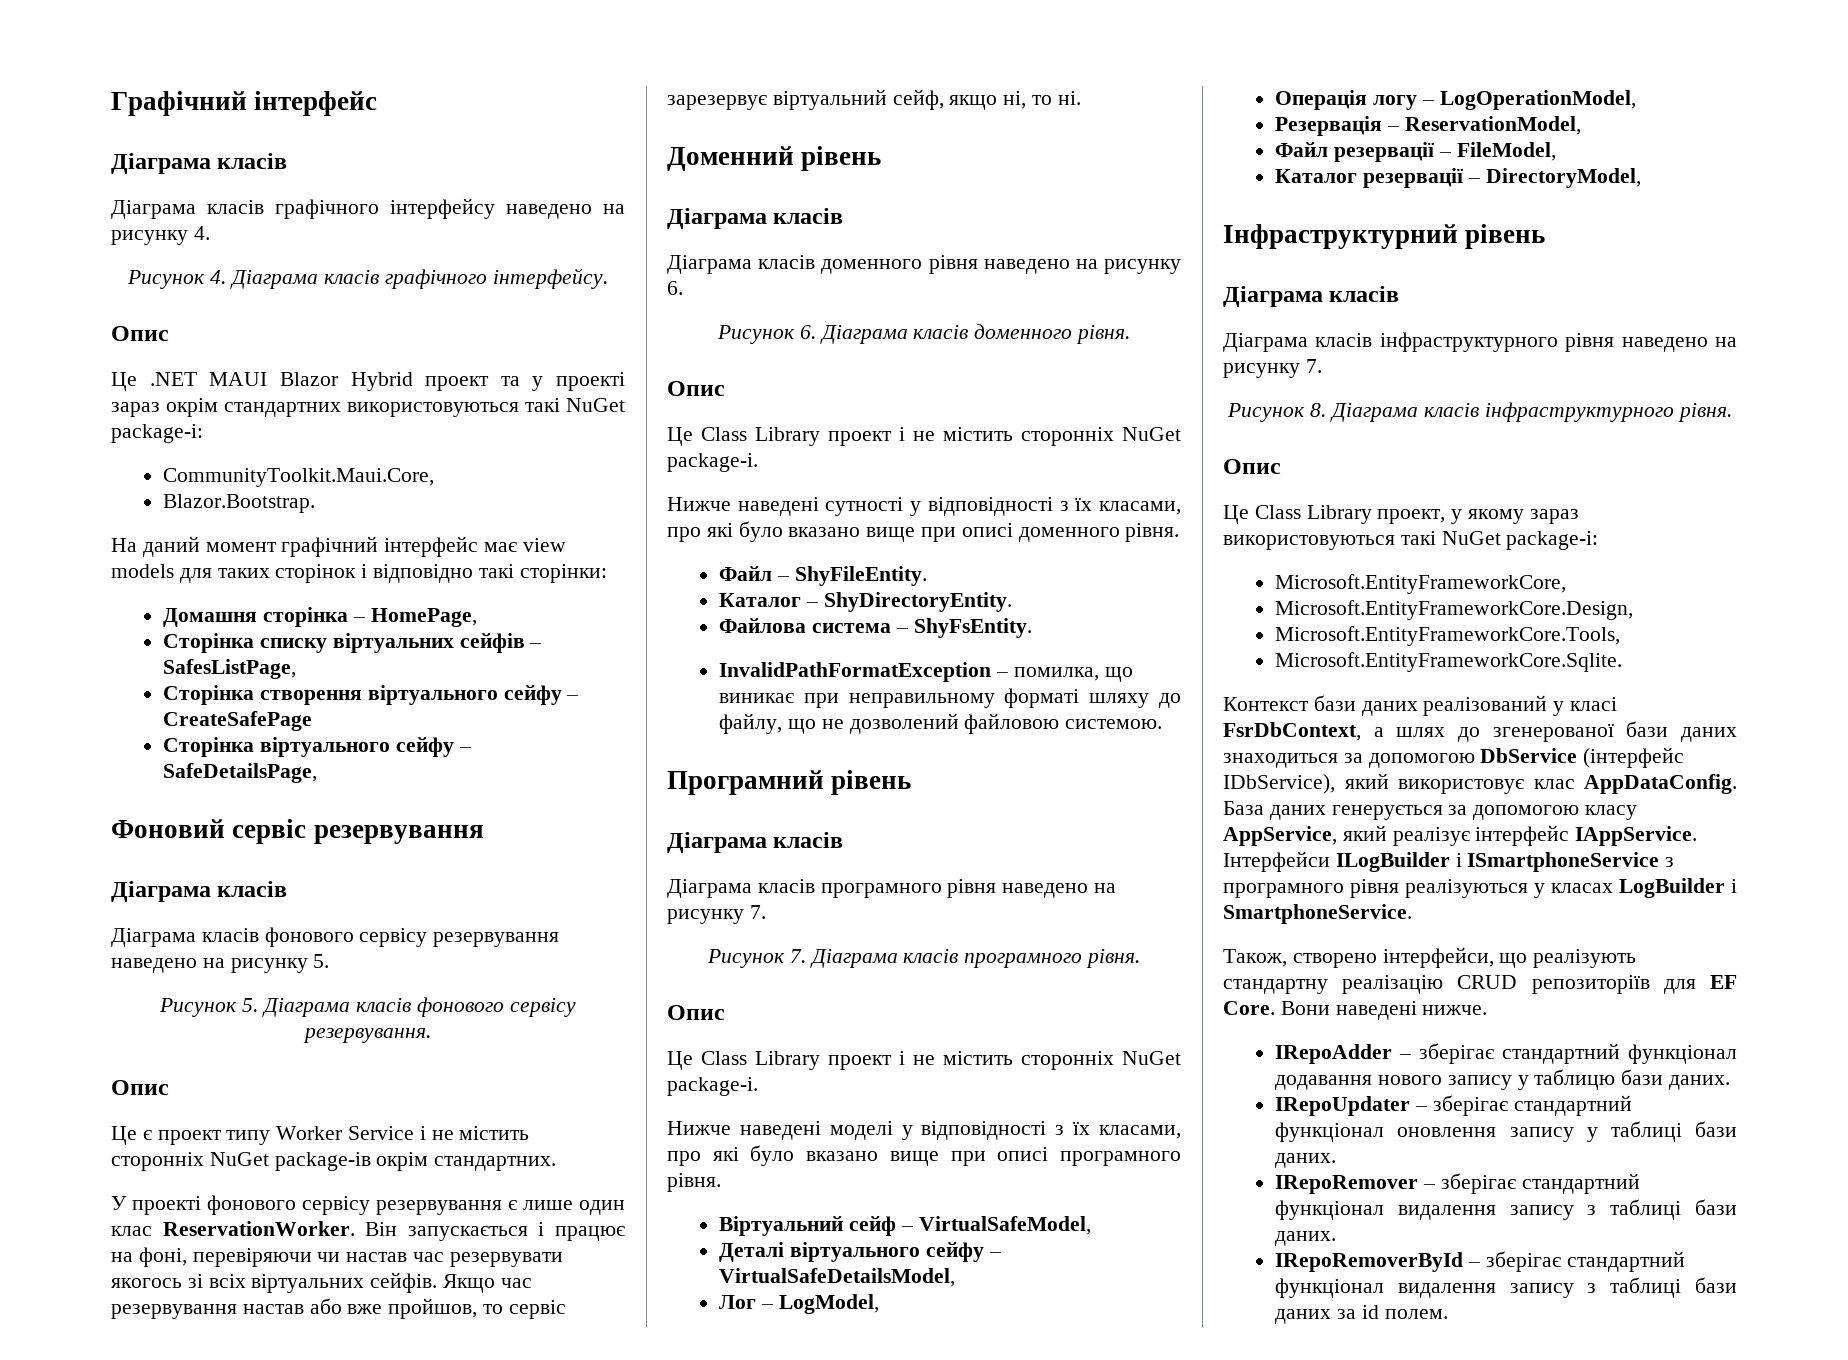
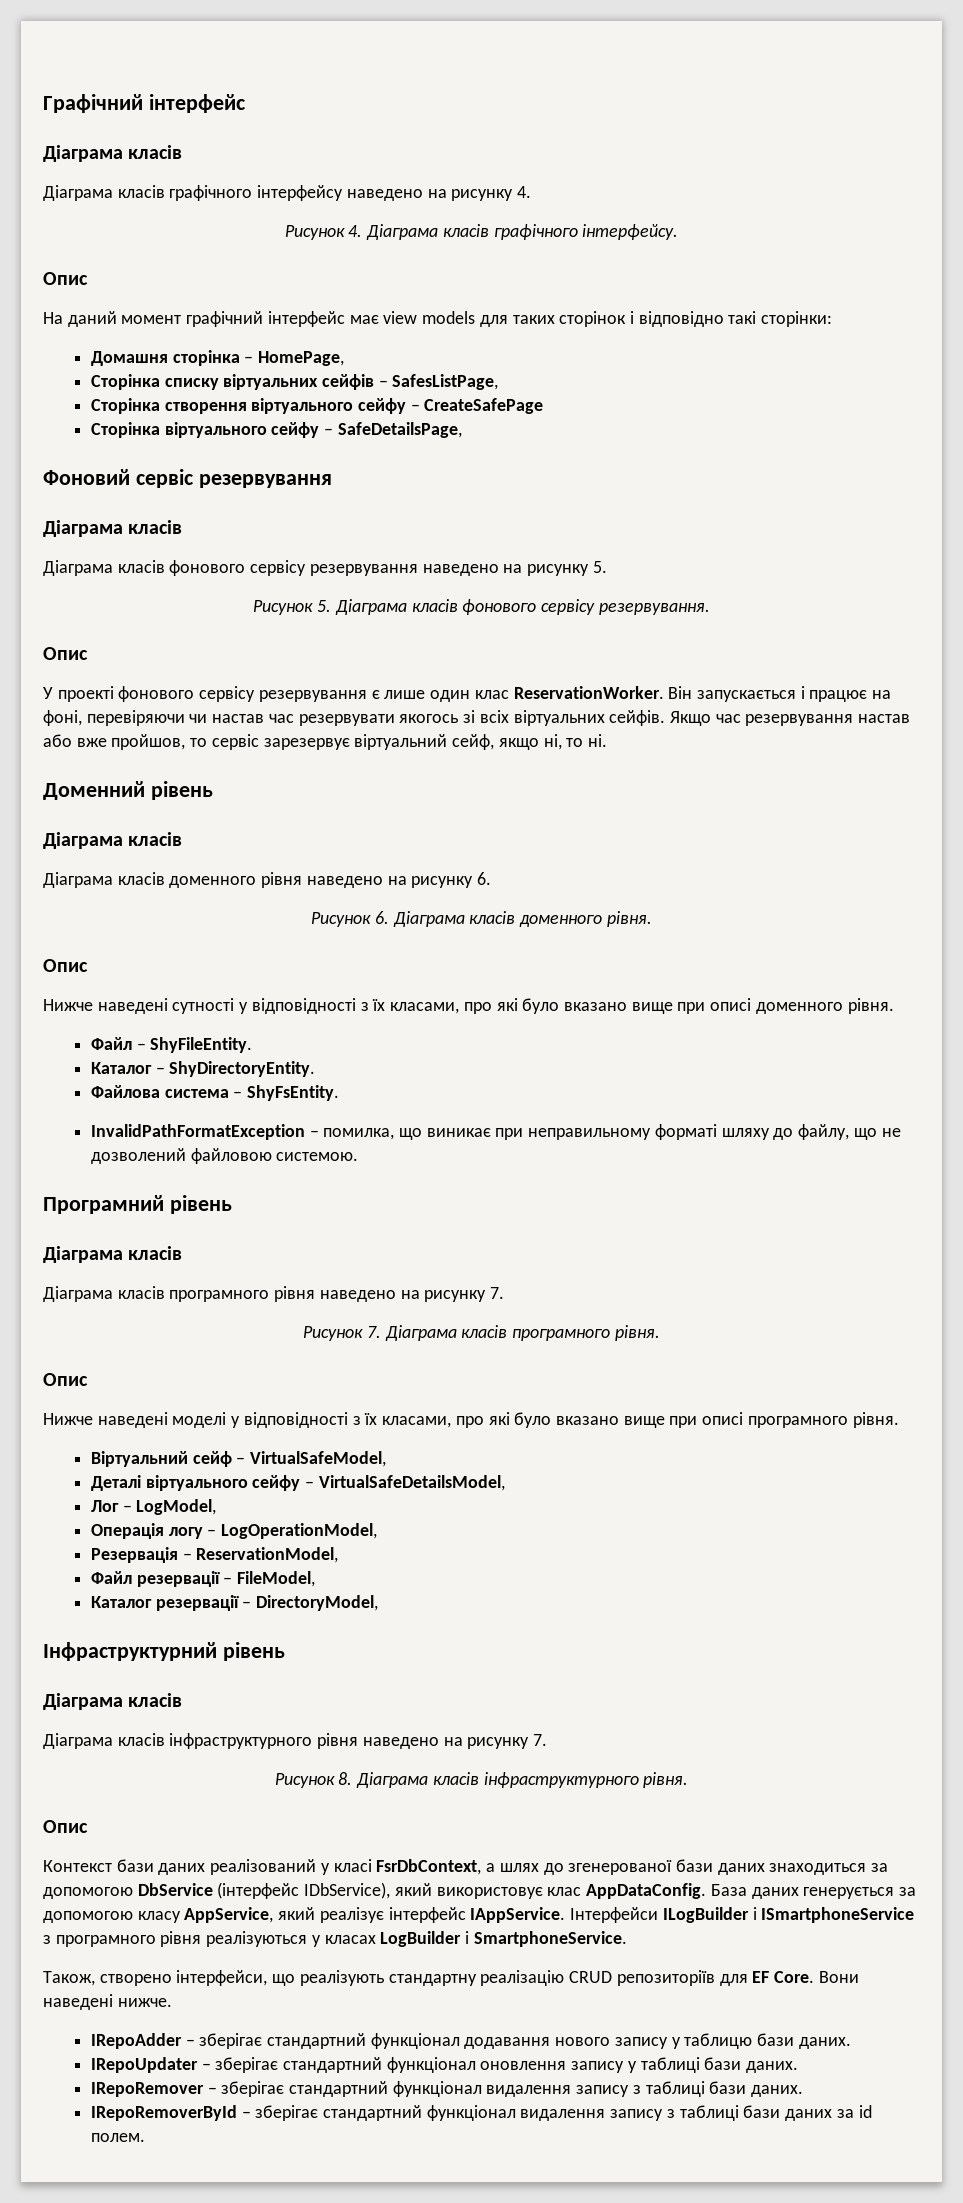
- Це .NET MAUI Blazor Hybrid проект та у проекті зараз окрім стандартних використовуються такі NuGet package-і:
- CommunityToolkit.Maui.Core,
- Blazor.Bootstrap.
- Це є проект типу Worker Service і не містить сторонніх NuGet package-ів окрім стандартних.
  Рисунок 6. Діаграма класів доменного рівня.
  Опис
- Це Class Library проект і не містить сторонніх NuGet package-і.
  Рисунок 7. Діаграма класів програмного рівня.
  Опис
- Це Class Library проект і не містить сторонніх NuGet package-і.
- Це Class Library проект, у якому зараз використовуються такі NuGet package-і:
- Microsoft.EntityFrameworkCore,
- Microsoft.EntityFrameworkCore.Design,
- Microsoft.EntityFrameworkCore.Tools,
- Microsoft.EntityFrameworkCore.Sqlite.

